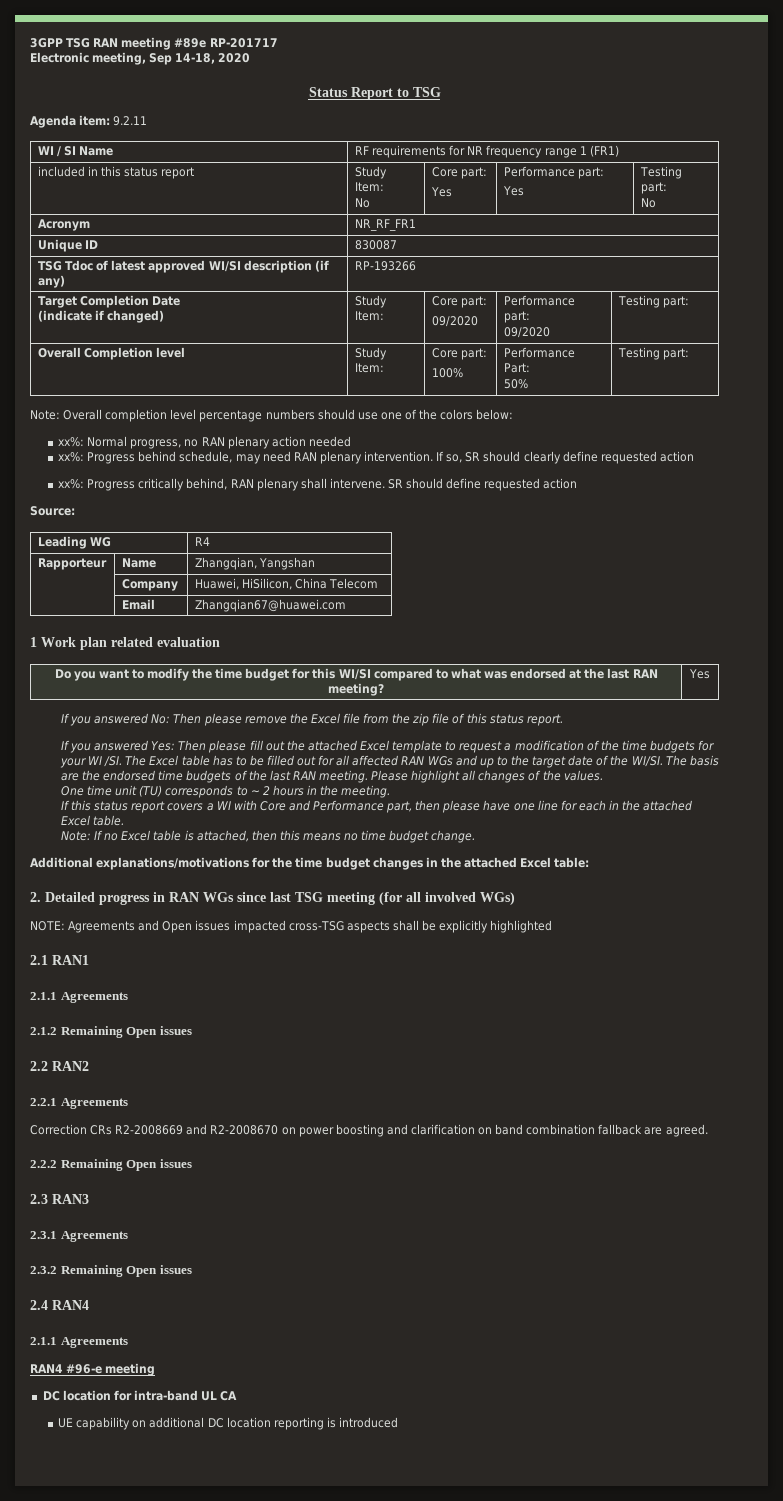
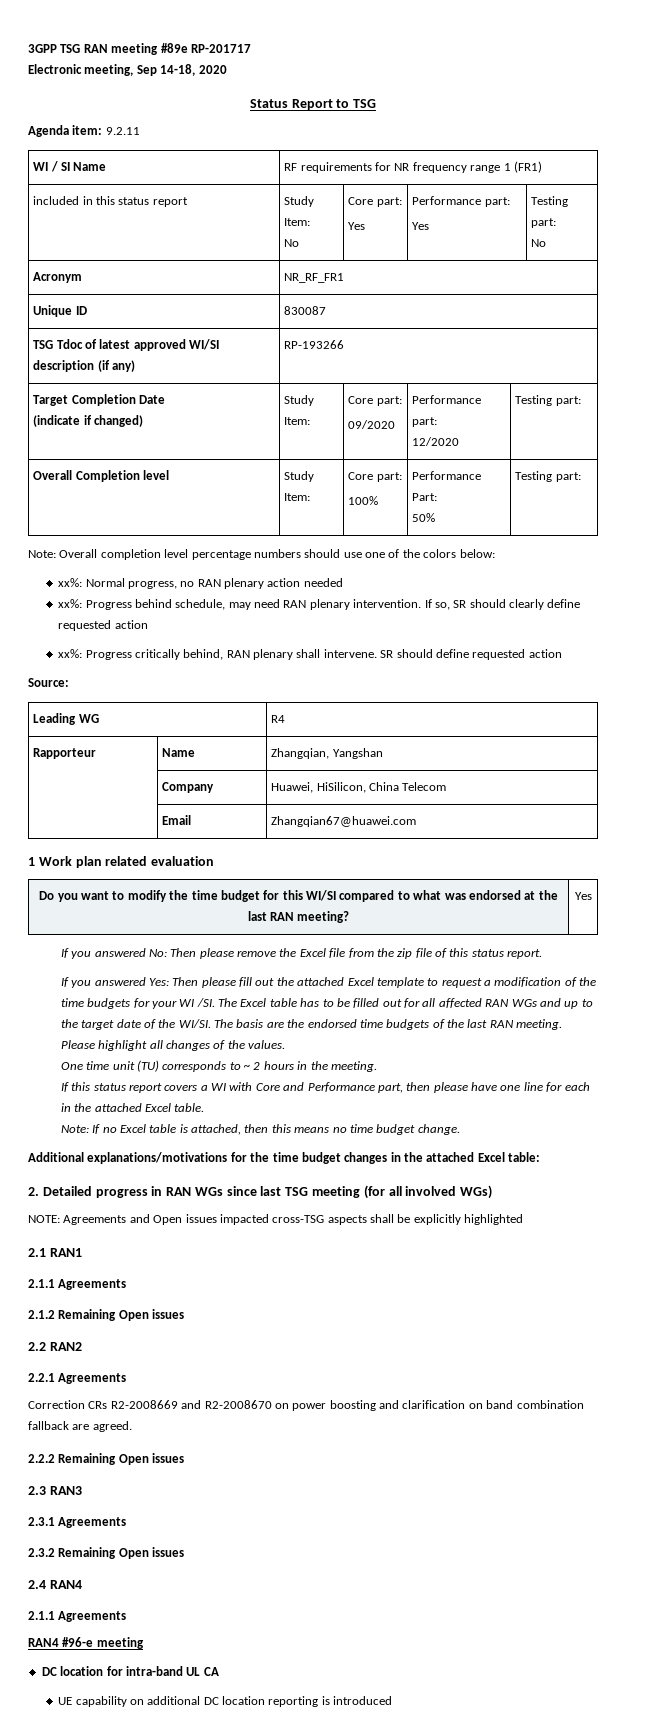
  Target Completion Date
  (indicate if changed) | Study Item: | Core part:
  09/2020 | Performance part:
- 09/2020 | Testing part:
+ 12/2020 | Testing part:

